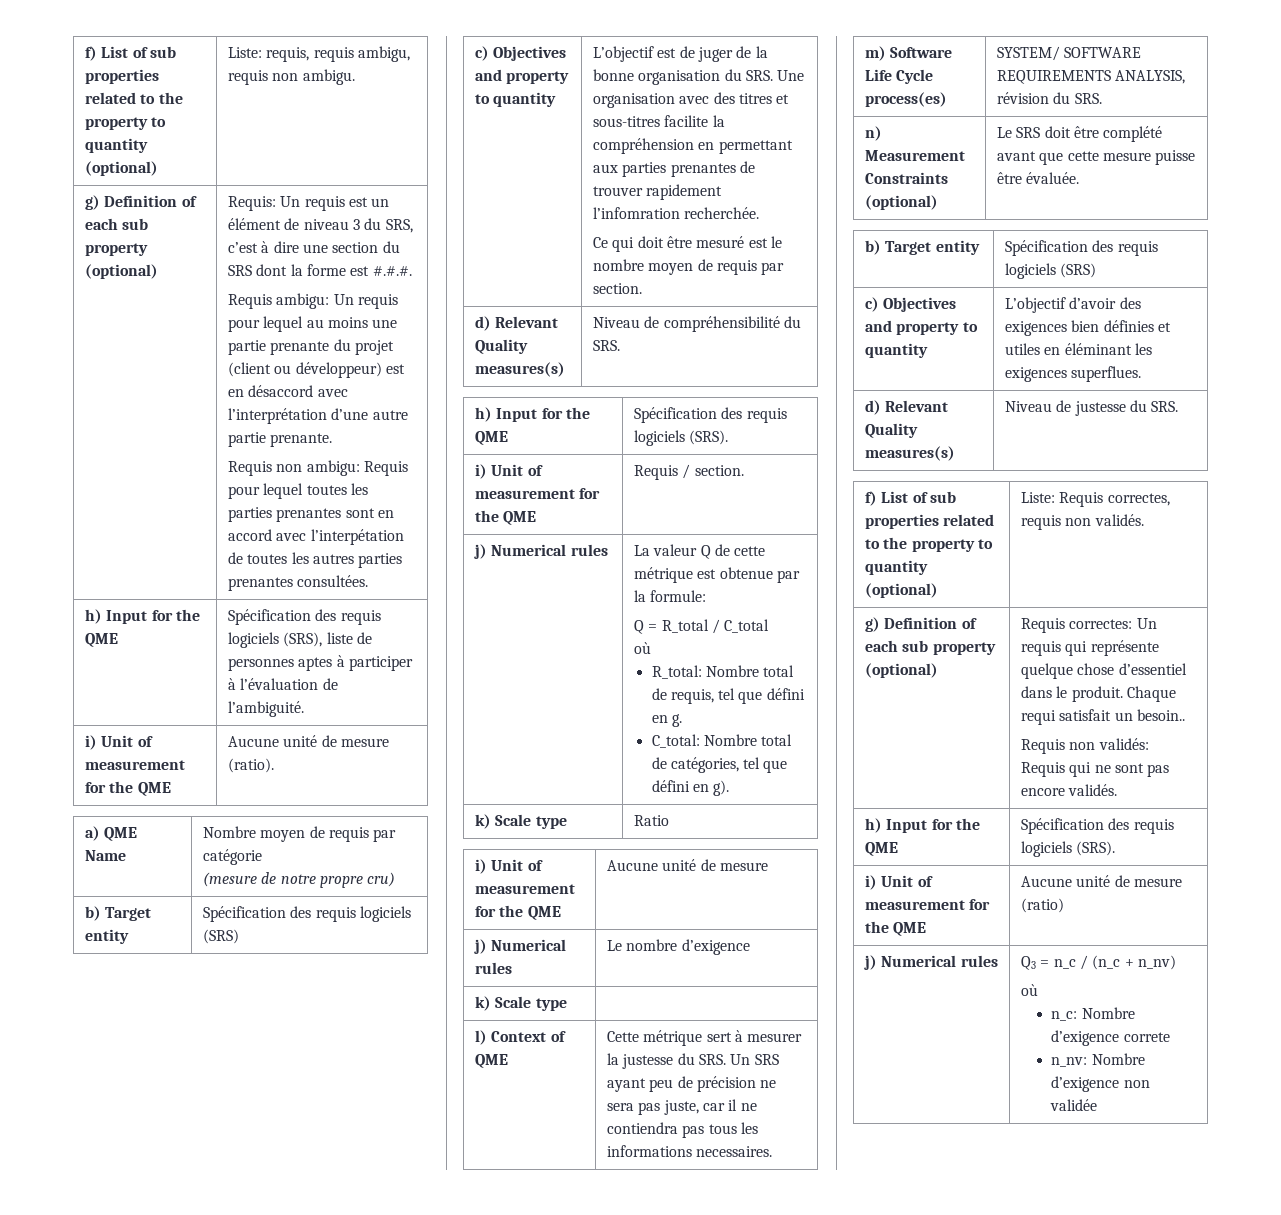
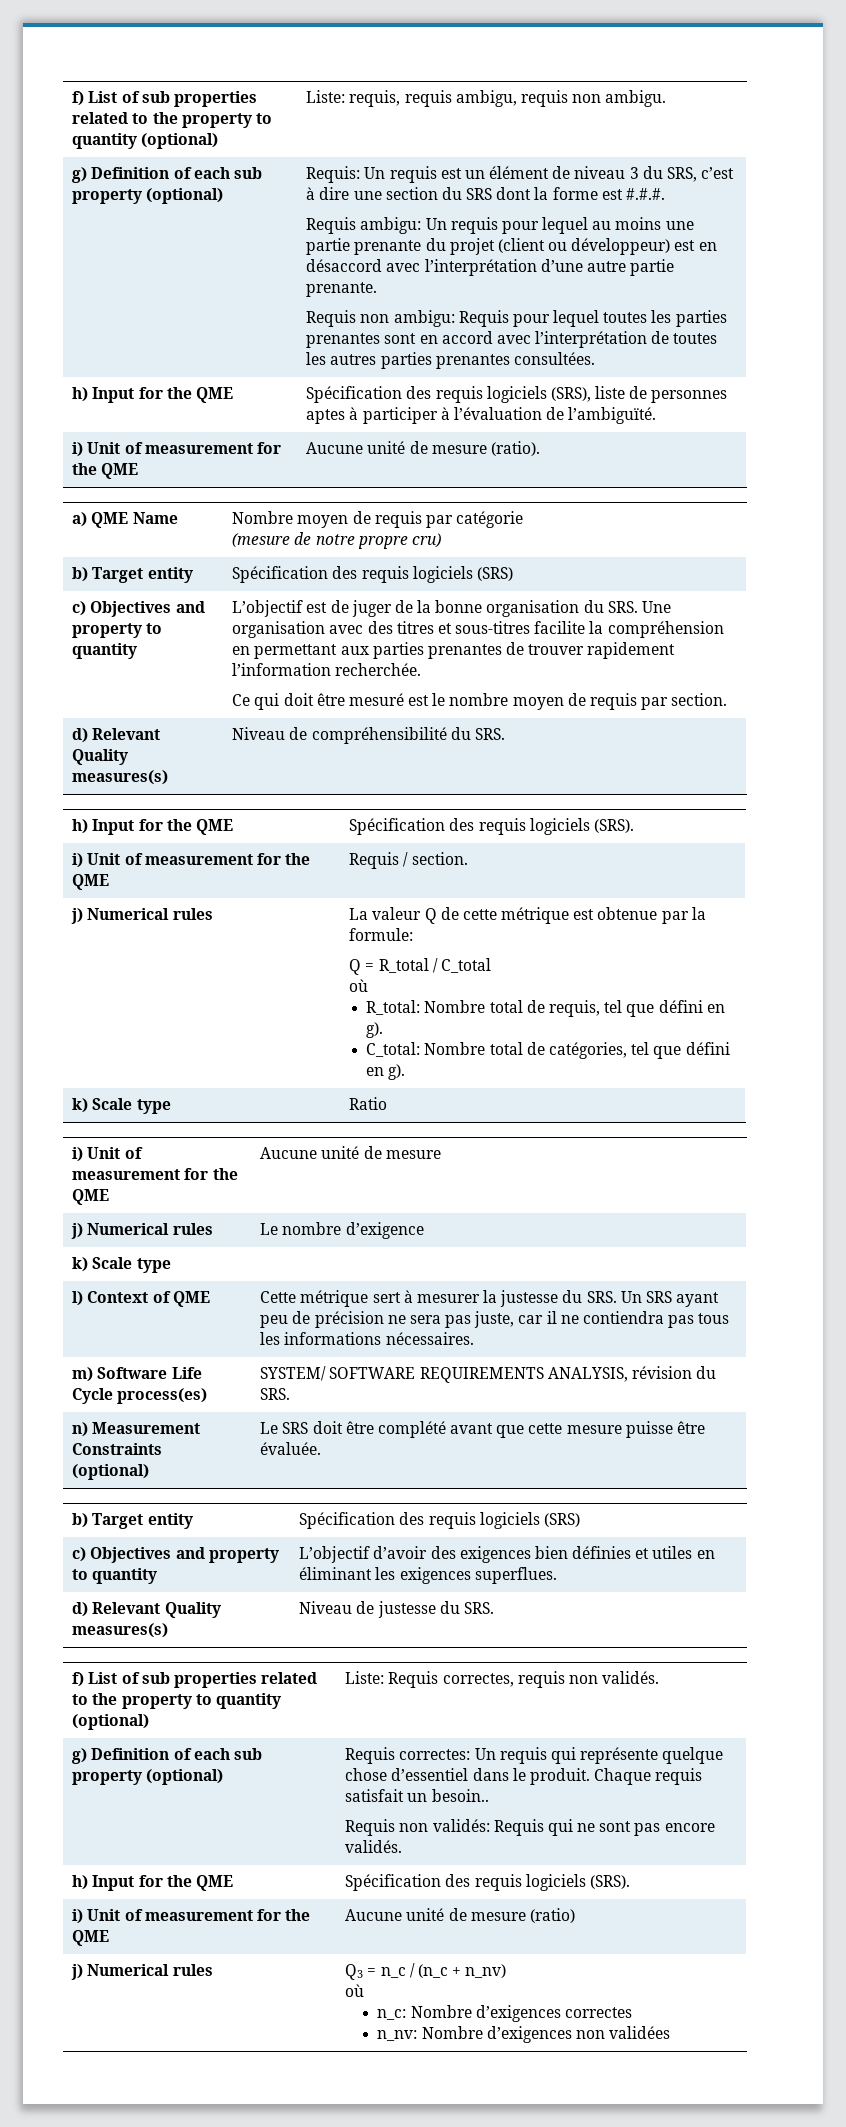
- Requis non ambigu: Requis pour lequel toutes les parties prenantes sont en accord avec l’interpétation de toutes les autres parties prenantes consultées.
+ Requis non ambigu: Requis pour lequel toutes les parties prenantes sont en accord avec l’interprétation de toutes les autres parties prenantes consultées.
- h) Input for the QME | Spécification des requis logiciels (SRS), liste de personnes aptes à participer à l’évaluation de l’ambiguité.
+ h) Input for the QME | Spécification des requis logiciels (SRS), liste de personnes aptes à participer à l’évaluation de l’ambiguïté.
- L’objectif est de juger de la bonne organisation du SRS. Une organisation avec des titres et sous-titres facilite la compréhension en permettant aux parties prenantes de trouver rapidement l’infomration recherchée.
+ L’objectif est de juger de la bonne organisation du SRS. Une organisation avec des titres et sous-titres facilite la compréhension en permettant aux parties prenantes de trouver rapidement l’information recherchée.
  j) Numerical rules | La valeur Q de cette métrique est obtenue par la formule:
  Q = R_total / C_total
  où
- R_total: Nombre total de requis, tel que défini en g.
+ R_total: Nombre total de requis, tel que défini en g).
- l) Context of QME | Cette métrique sert à mesurer la justesse du SRS. Un SRS ayant peu de précision ne sera pas juste, car il ne contiendra pas tous les informations necessaires.
+ l) Context of QME | Cette métrique sert à mesurer la justesse du SRS. Un SRS ayant peu de précision ne sera pas juste, car il ne contiendra pas tous les informations nécessaires.
- c) Objectives and property to quantity | L’objectif d’avoir des exigences bien définies et utiles en éléminant les exigences superflues.
+ c) Objectives and property to quantity | L’objectif d’avoir des exigences bien définies et utiles en éliminant les exigences superflues.
- g) Definition of each sub property (optional) | Requis correctes: Un requis qui représente quelque chose d’essentiel dans le produit. Chaque requi satisfait un besoin..
+ g) Definition of each sub property (optional) | Requis correctes: Un requis qui représente quelque chose d’essentiel dans le produit. Chaque requis satisfait un besoin..
  j) Numerical rules | Q3 = n_c / (n_c + n_nv)
  où
- n_c: Nombre d’exigence correte
- n_nv: Nombre d’exigence non validée
+ n_c: Nombre d’exigences correctes
+ n_nv: Nombre d’exigences non validées

